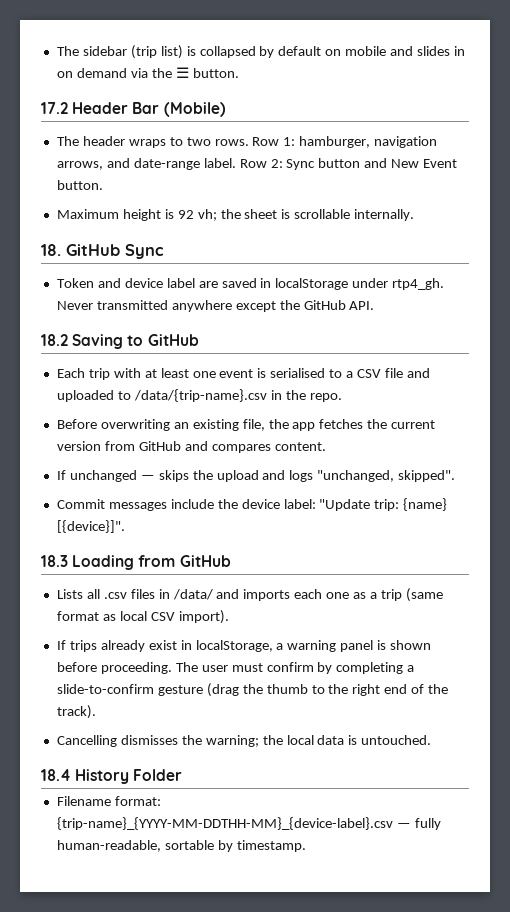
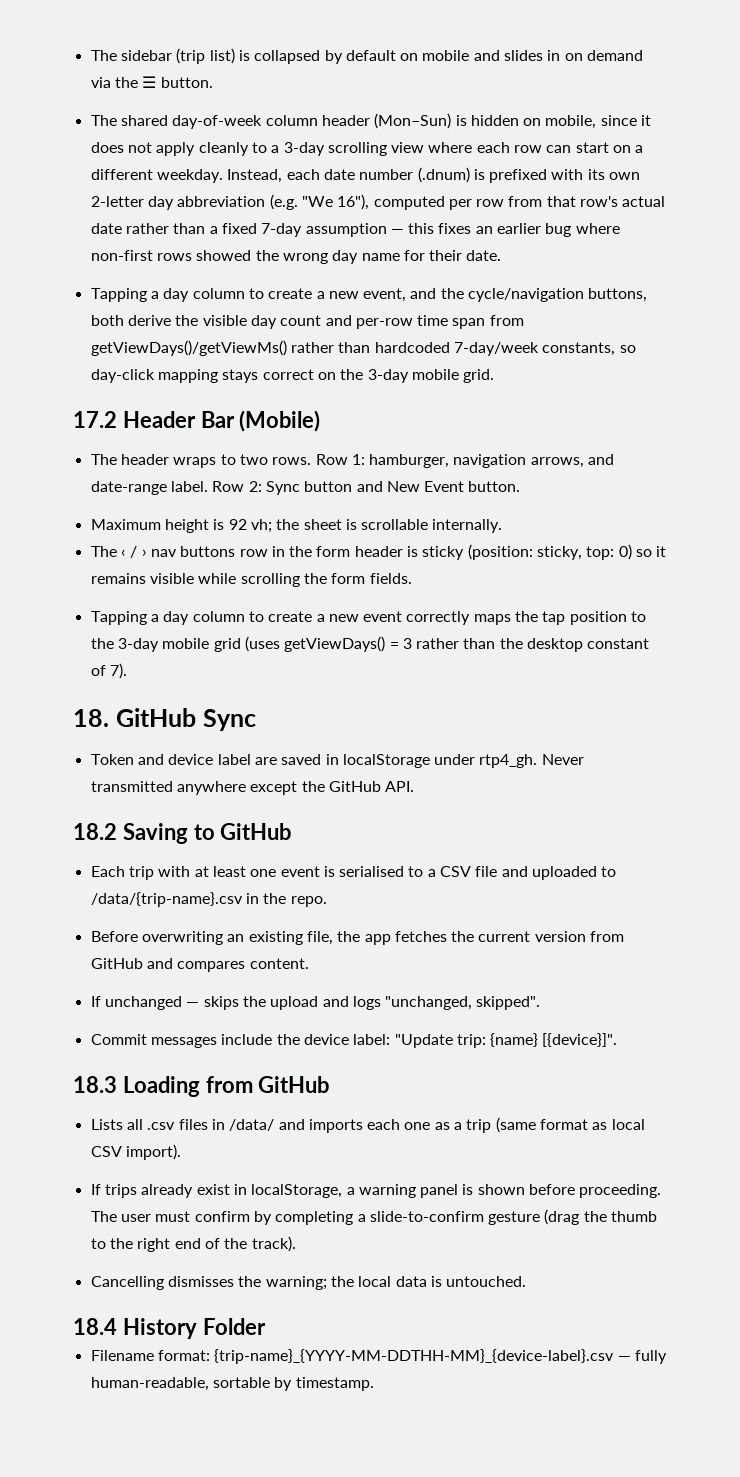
+ The shared day-of-week column header (Mon–Sun) is hidden on mobile, since it does not apply cleanly to a 3-day scrolling view where each row can start on a different weekday. Instead, each date number (.dnum) is prefixed with its own 2-letter day abbreviation (e.g. "We 16"), computed per row from that row's actual date rather than a fixed 7-day assumption — this fixes an earlier bug where non-first rows showed the wrong day name for their date.
+ Tapping a day column to create a new event, and the cycle/navigation buttons, both derive the visible day count and per-row time span from getViewDays()/getViewMs() rather than hardcoded 7-day/week constants, so day-click mapping stays correct on the 3-day mobile grid.
+ The ‹ / › nav buttons row in the form header is sticky (position: sticky, top: 0) so it remains visible while scrolling the form fields.
+ Tapping a day column to create a new event correctly maps the tap position to the 3-day mobile grid (uses getViewDays() = 3 rather than the desktop constant of 7).

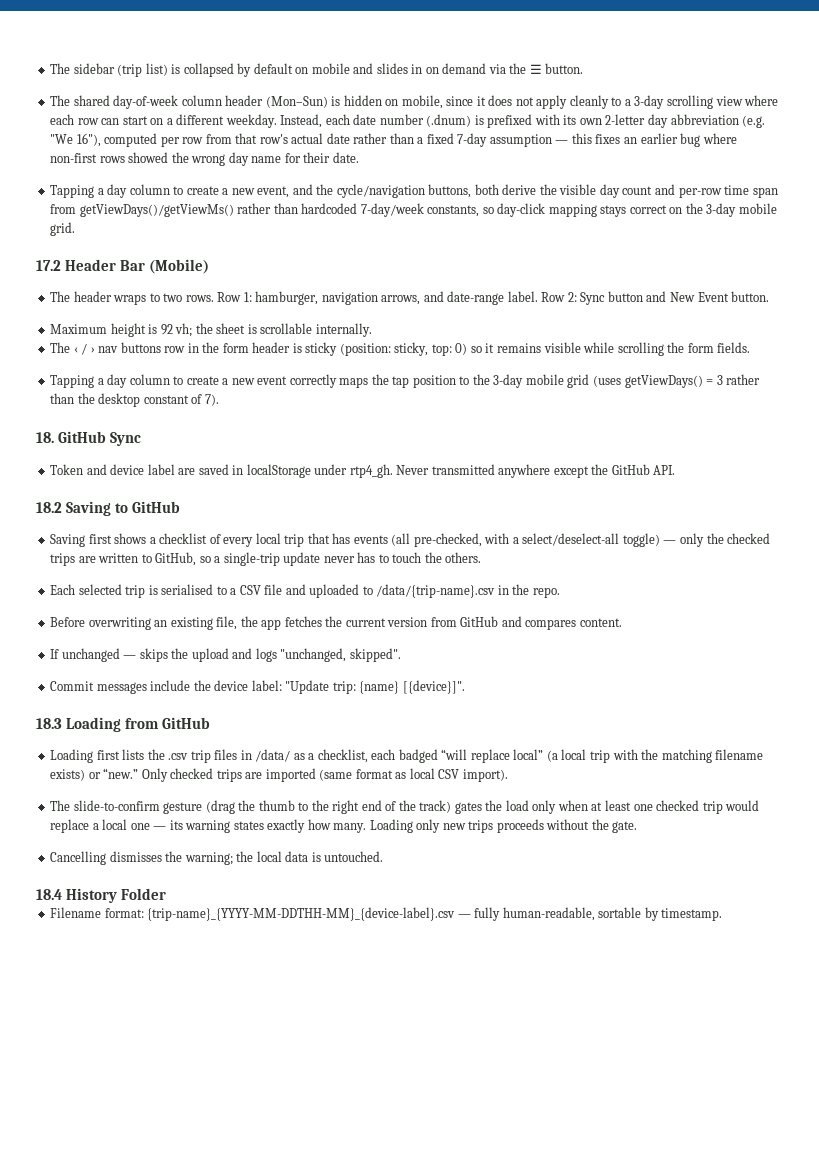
- Each trip with at least one event is serialised to a CSV file and uploaded to /data/{trip-name}.csv in the repo.
+ Saving first shows a checklist of every local trip that has events (all pre-checked, with a select/deselect-all toggle) — only the checked trips are written to GitHub, so a single-trip update never has to touch the others.
+ Each selected trip is serialised to a CSV file and uploaded to /data/{trip-name}.csv in the repo.
- Lists all .csv files in /data/ and imports each one as a trip (same format as local CSV import).
+ Loading first lists the .csv trip files in /data/ as a checklist, each badged “will replace local” (a local trip with the matching filename exists) or “new.” Only checked trips are imported (same format as local CSV import).
- If trips already exist in localStorage, a warning panel is shown before proceeding. The user must confirm by completing a slide-to-confirm gesture (drag the thumb to the right end of the track).
+ The slide-to-confirm gesture (drag the thumb to the right end of the track) gates the load only when at least one checked trip would replace a local one — its warning states exactly how many. Loading only new trips proceeds without the gate.

